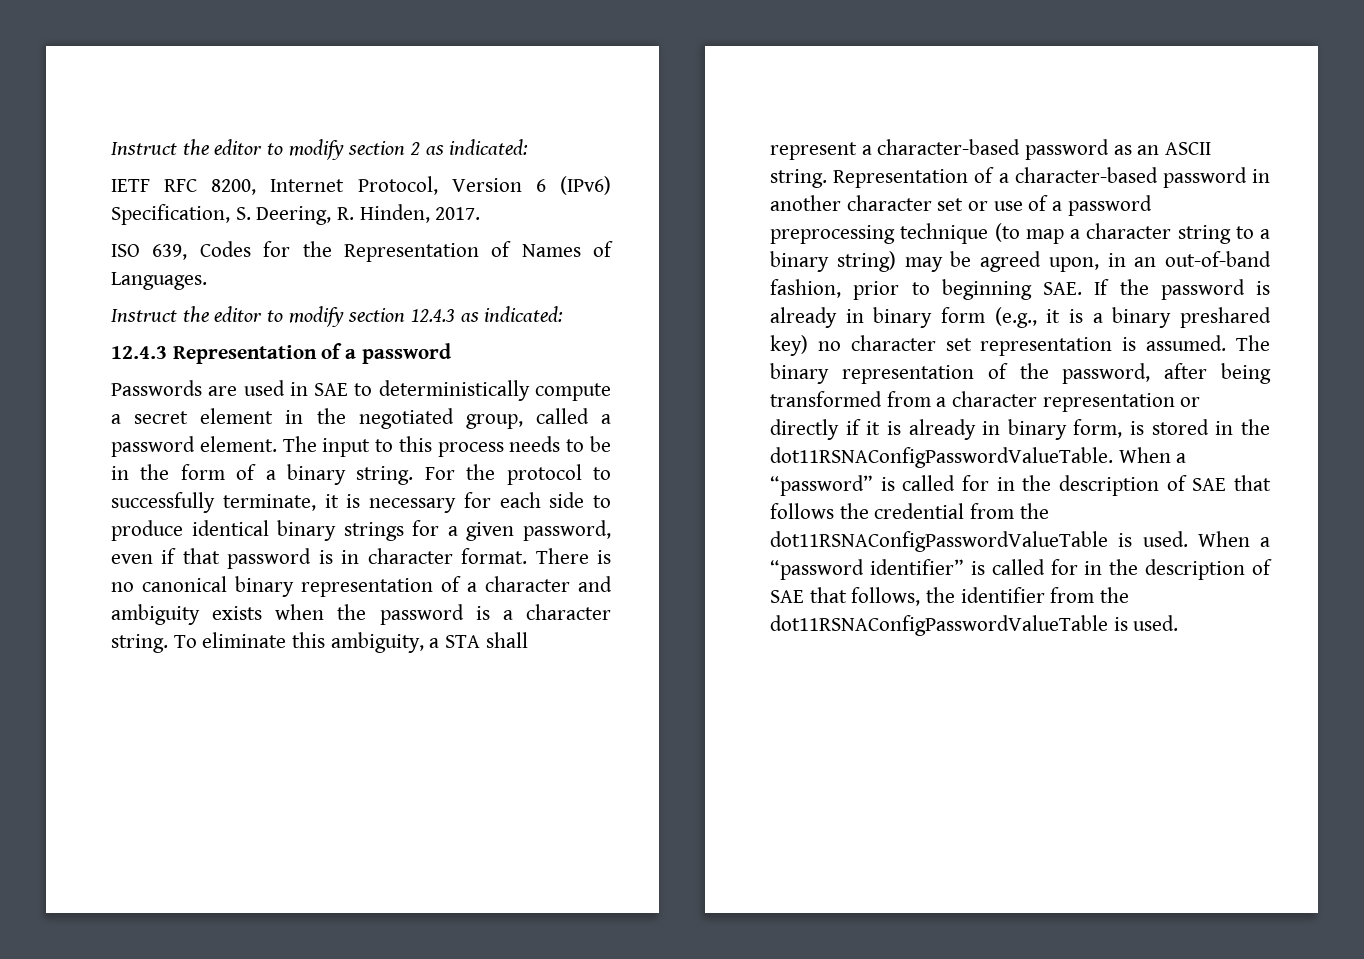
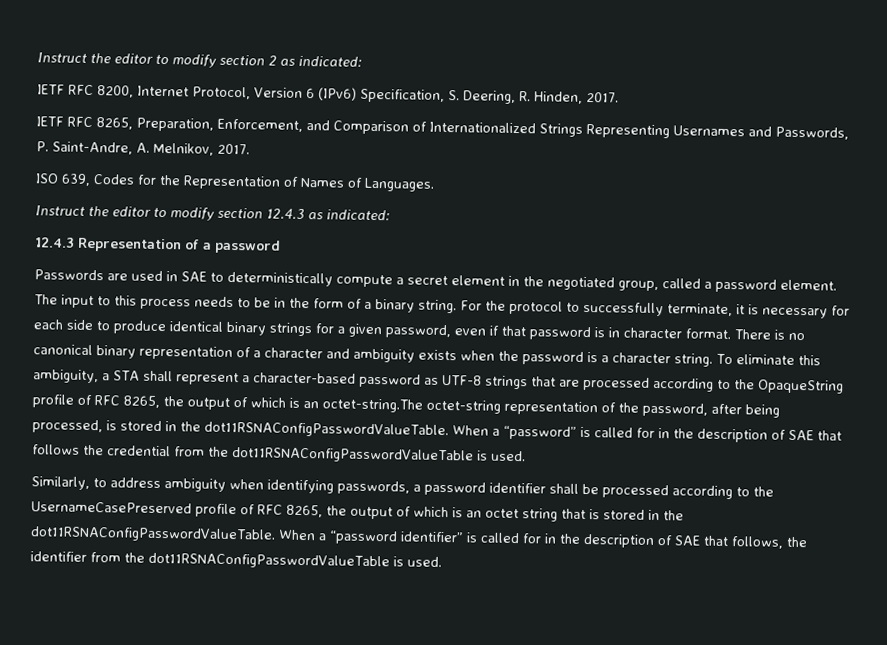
+ IETF RFC 8265, Preparation, Enforcement, and Comparison of Internationalized Strings Representing Usernames and Passwords, P. Saint-Andre, A. Melnikov, 2017.
- To eliminate this ambiguity, a STA shall represent a character-based password as an ASCII string. Representation of a character-based password in another character set or use of a password preprocessing technique (to map a character string to a binary string) may be agreed upon, in an out-of-band fashion, prior to beginning SAE. If the password is already in binary form (e.g., it is a binary preshared key) no character set representation is assumed. The binary representation of the password, after being transformed from a character representation or directly if it is already in binary form, is stored in the dot11RSNAConfigPasswordValueTable.
+ To eliminate this ambiguity, a STA shall represent a character-based password as UTF-8 strings that are processed according to the OpaqueString profile of RFC 8265, the output of which is an octet-string.The octet-string representation of the password, after being processed, is stored in the dot11RSNAConfigPasswordValueTable.
- When a “password” is called for in the description of SAE that follows the credential from the dot11RSNAConfigPasswordValueTable is used. When a “password identifier” is called for in the description of SAE that follows, the identifier from the dot11RSNAConfigPasswordValueTable is used.
+ When a “password” is called for in the description of SAE that follows the credential from the dot11RSNAConfigPasswordValueTable is used.
+ Similarly, to address ambiguity when identifying passwords, a password identifier shall be processed according to the UsernameCasePreserved profile of RFC 8265, the output of which is an octet string that is stored in the dot11RSNAConfigPasswordValueTable. When a “password identifier” is called for in the description of SAE that follows, the identifier from the dot11RSNAConfigPasswordValueTable is used.

